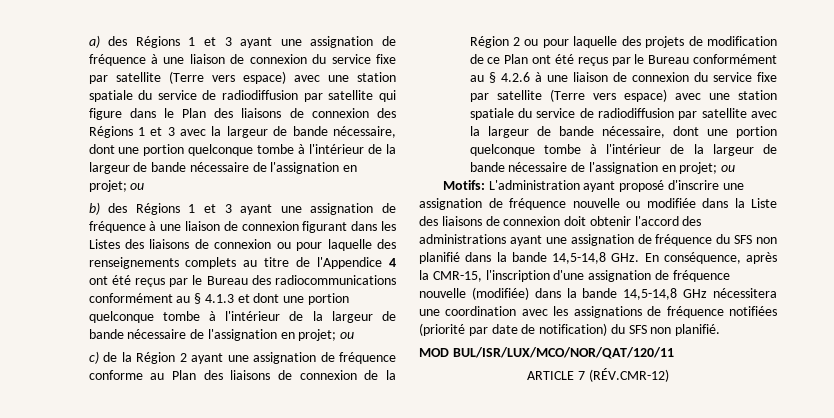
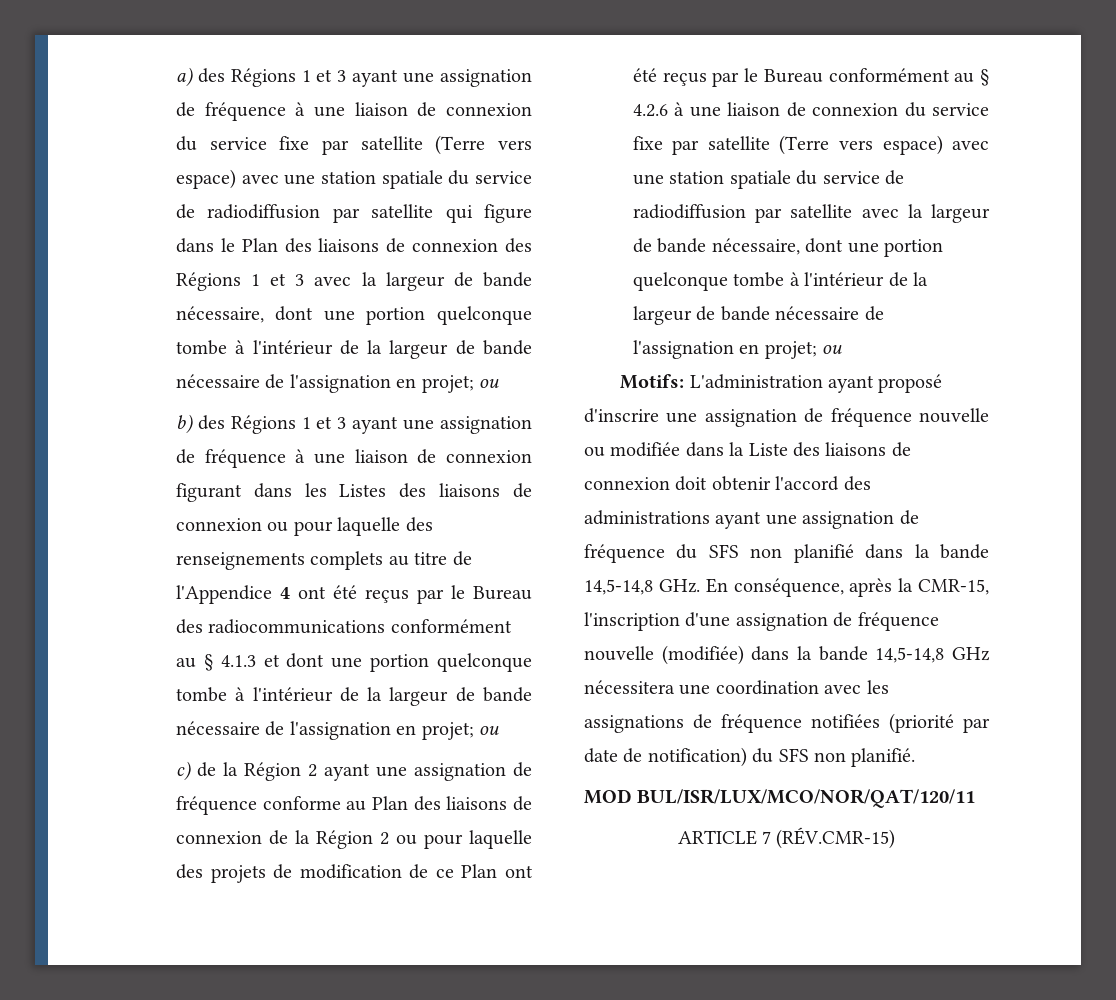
- ARTICLE 7 (RÉV.CMR-12)
+ ARTICLE 7 (RÉV.CMR-15)

